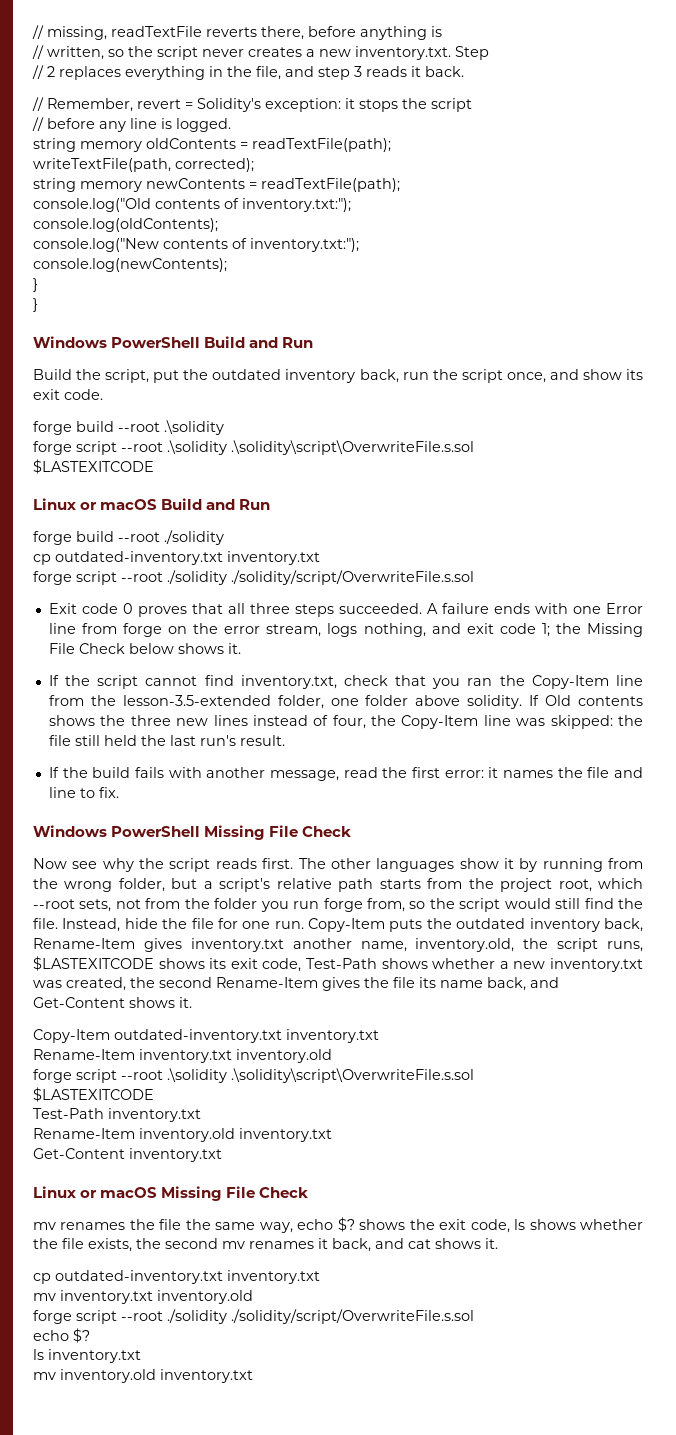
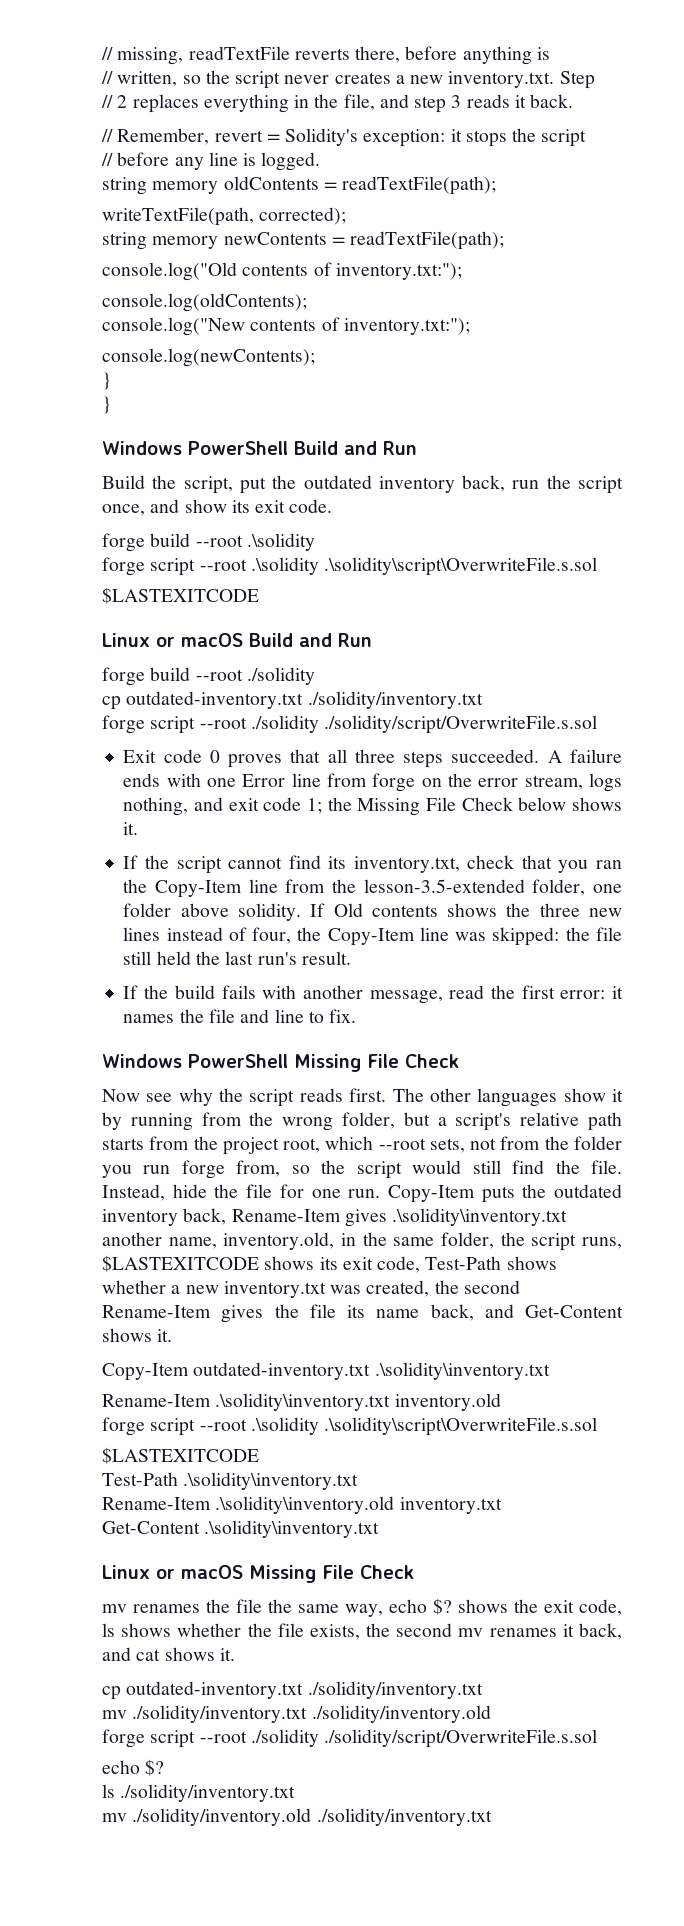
  forge build --root ./solidity
- cp outdated-inventory.txt inventory.txt
+ cp outdated-inventory.txt ./solidity/inventory.txt
- If the script cannot find inventory.txt, check that you ran the Copy-Item line from the lesson-3.5-extended folder, one folder above solidity.
+ If the script cannot find its inventory.txt, check that you ran the Copy-Item line from the lesson-3.5-extended folder, one folder above solidity.
- Copy-Item puts the outdated inventory back, Rename-Item gives inventory.txt another name, inventory.old, the script runs, $LASTEXITCODE shows its exit code, Test-Path shows whether a new inventory.txt was created, the second Rename-Item gives the file its name back, and Get-Content shows it.
+ Copy-Item puts the outdated inventory back, Rename-Item gives .\solidity\inventory.txt another name, inventory.old, in the same folder, the script runs, $LASTEXITCODE shows its exit code, Test-Path shows whether a new inventory.txt was created, the second Rename-Item gives the file its name back, and Get-Content shows it.
- Copy-Item outdated-inventory.txt inventory.txt
- Rename-Item inventory.txt inventory.old
+ Copy-Item outdated-inventory.txt .\solidity\inventory.txt
+ Rename-Item .\solidity\inventory.txt inventory.old
- Test-Path inventory.txt
- Rename-Item inventory.old inventory.txt
+ Test-Path .\solidity\inventory.txt
+ Rename-Item .\solidity\inventory.old inventory.txt
- Get-Content inventory.txt
+ Get-Content .\solidity\inventory.txt
  mv renames the file the same way, echo $? shows the exit code, ls shows whether the file exists, the second mv renames it back, and cat shows it.
- cp outdated-inventory.txt inventory.txt
- mv inventory.txt inventory.old
+ cp outdated-inventory.txt ./solidity/inventory.txt
+ mv ./solidity/inventory.txt ./solidity/inventory.old
- ls inventory.txt
- mv inventory.old inventory.txt
+ ls ./solidity/inventory.txt
+ mv ./solidity/inventory.old ./solidity/inventory.txt

